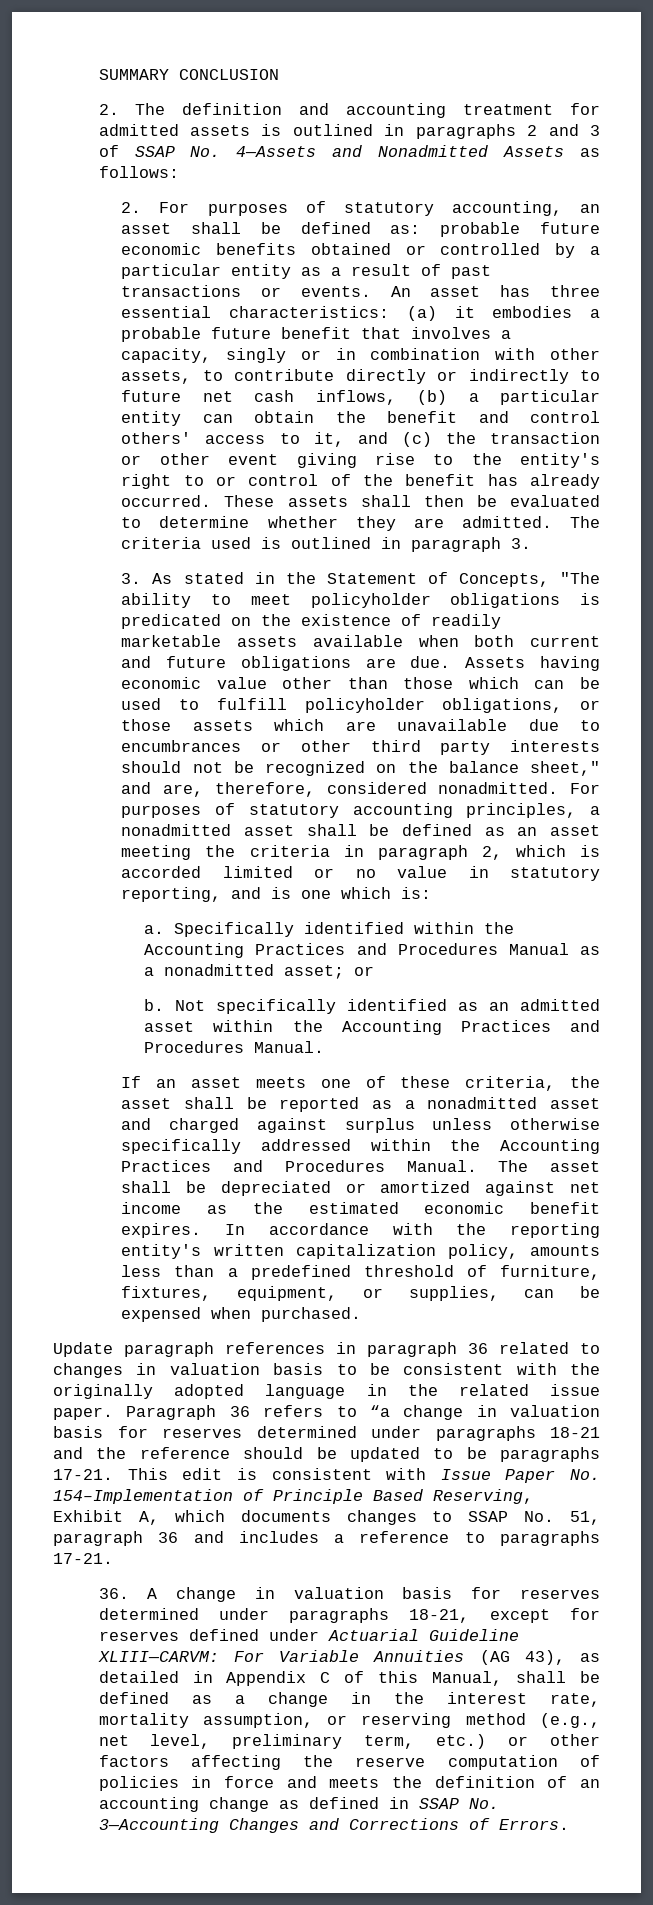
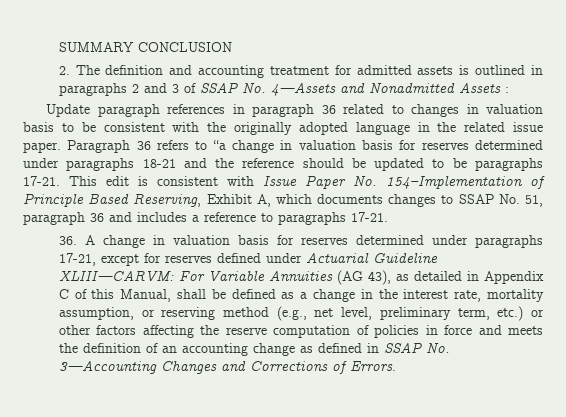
- 2. The definition and accounting treatment for admitted assets is outlined in paragraphs 2 and 3 of SSAP No. 4—Assets and Nonadmitted Assets as follows:
- 2. For purposes of statutory accounting, an asset shall be defined as: probable future economic benefits obtained or controlled by a particular entity as a result of past transactions or events. An asset has three essential characteristics: (a) it embodies a probable future benefit that involves a capacity, singly or in combination with other assets, to contribute directly or indirectly to future net cash inflows, (b) a particular entity can obtain the benefit and control others' access to it, and (c) the transaction or other event giving rise to the entity's right to or control of the benefit has already occurred. These assets shall then be evaluated to determine whether they are admitted. The criteria used is outlined in paragraph 3.
- 3. As stated in the Statement of Concepts, "The ability to meet policyholder obligations is predicated on the existence of readily marketable assets available when both current and future obligations are due. Assets having economic value other than those which can be used to fulfill policyholder obligations, or those assets which are unavailable due to encumbrances or other third party interests should not be recognized on the balance sheet," and are, therefore, considered nonadmitted. For purposes of statutory accounting principles, a nonadmitted asset shall be defined as an asset meeting the criteria in paragraph 2, which is accorded limited or no value in statutory reporting, and is one which is:
- a. Specifically identified within the Accounting Practices and Procedures Manual as a nonadmitted asset; or
- b. Not specifically identified as an admitted asset within the Accounting Practices and Procedures Manual.
- If an asset meets one of these criteria, the asset shall be reported as a nonadmitted asset and charged against surplus unless otherwise specifically addressed within the Accounting Practices and Procedures Manual. The asset shall be depreciated or amortized against net income as the estimated economic benefit expires. In accordance with the reporting entity's written capitalization policy, amounts less than a predefined threshold of furniture, fixtures, equipment, or supplies, can be expensed when purchased.
+ 2. The definition and accounting treatment for admitted assets is outlined in paragraphs 2 and 3 of SSAP No. 4—Assets and Nonadmitted Assets :
- 36. A change in valuation basis for reserves determined under paragraphs 18-21, except for reserves defined under Actuarial Guideline XLIII—CARVM:
+ 36. A change in valuation basis for reserves determined under paragraphs 17-21, except for reserves defined under Actuarial Guideline XLIII—CARVM:

